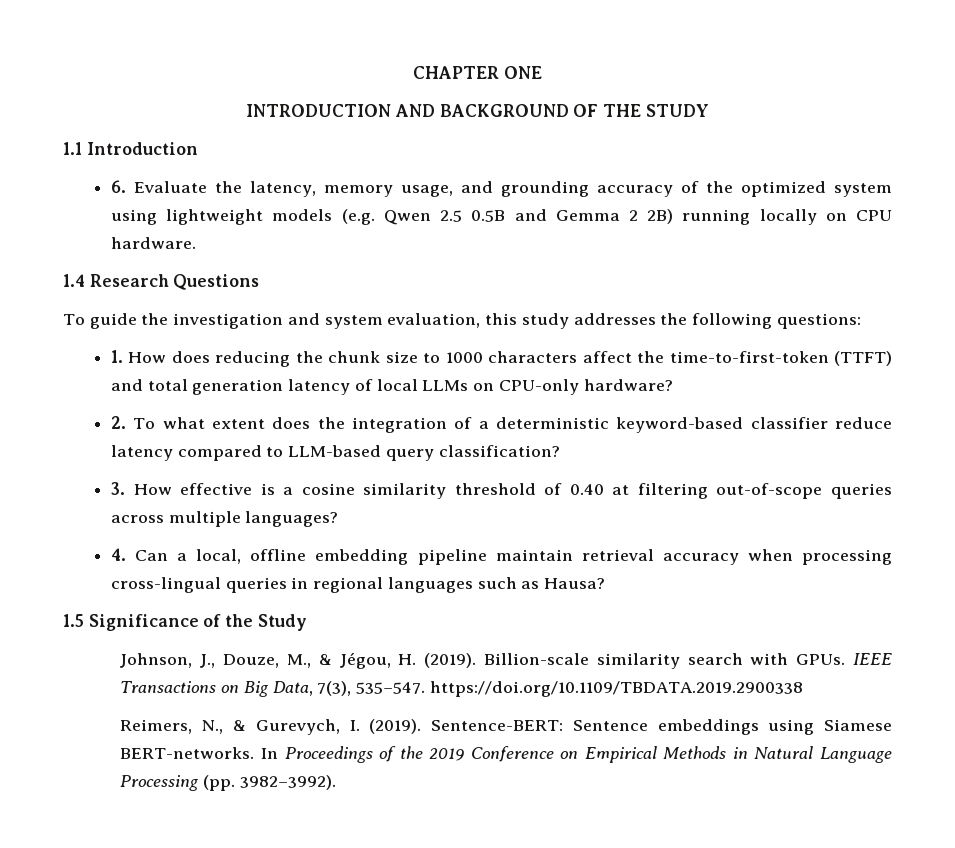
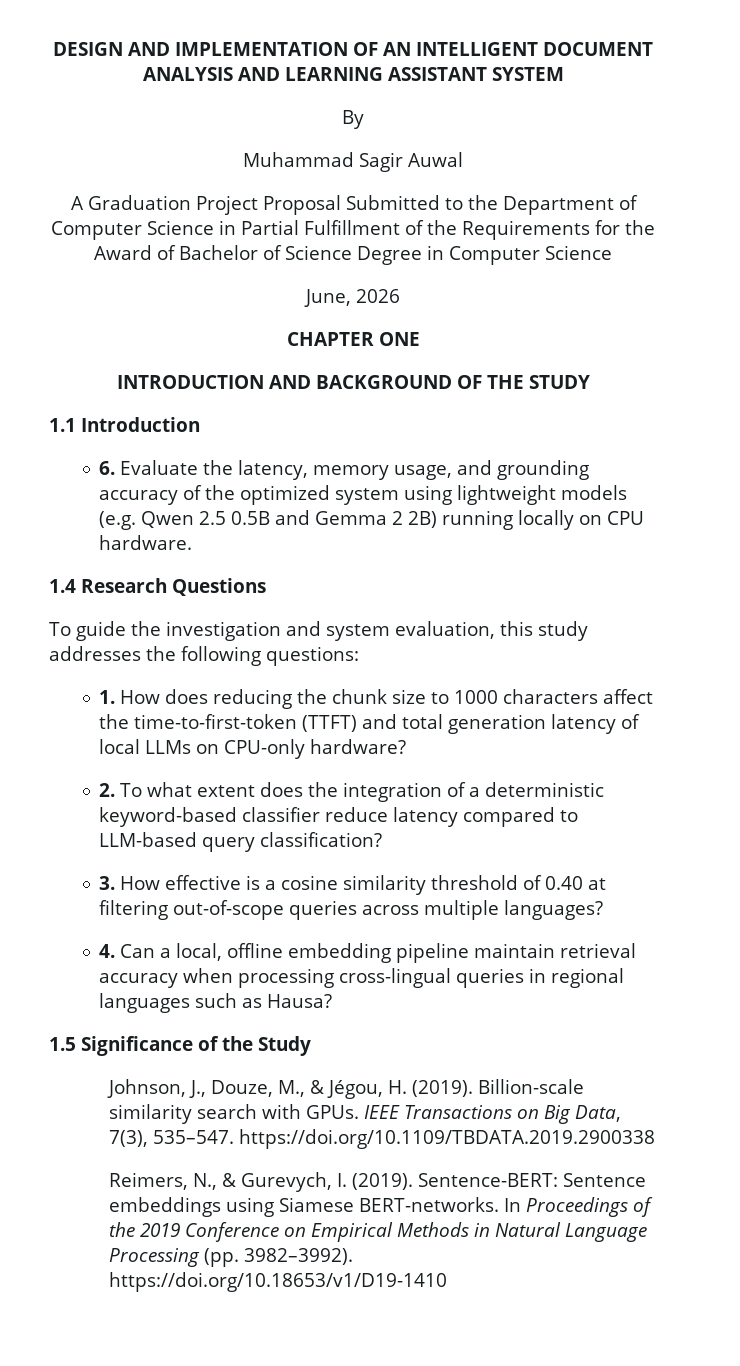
+ DESIGN AND IMPLEMENTATION OF AN INTELLIGENT DOCUMENT ANALYSIS AND LEARNING ASSISTANT SYSTEM
+ By
+ Muhammad Sagir Auwal
+ A Graduation Project Proposal Submitted to the Department of Computer Science in Partial Fulfillment of the Requirements for the Award of Bachelor of Science Degree in Computer Science
+ June, 2026
- In Proceedings of the 2019 Conference on Empirical Methods in Natural Language Processing (pp. 3982–3992).
+ In Proceedings of the 2019 Conference on Empirical Methods in Natural Language Processing (pp. 3982–3992). https://doi.org/10.18653/v1/D19-1410

